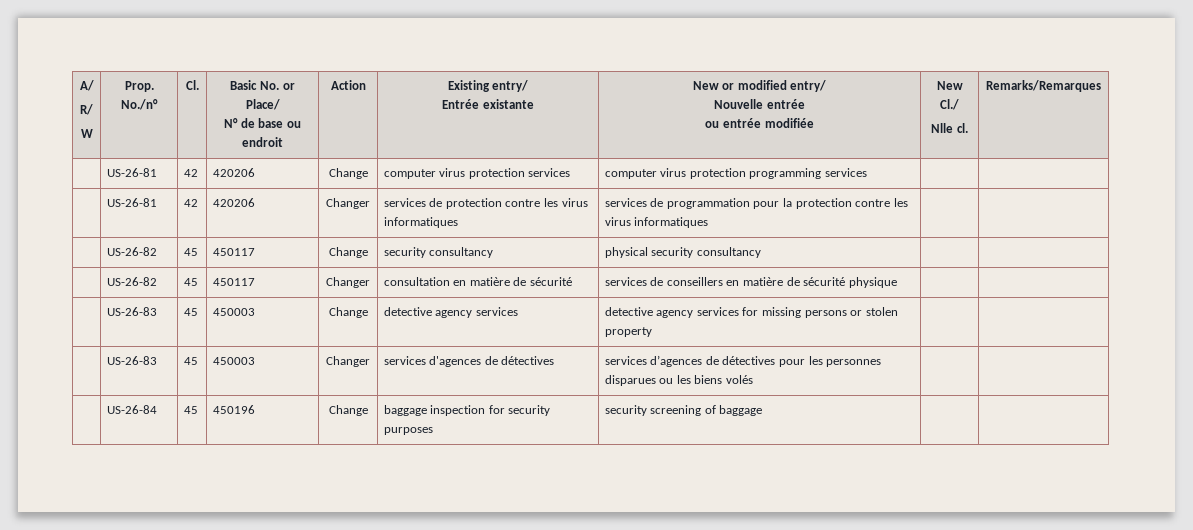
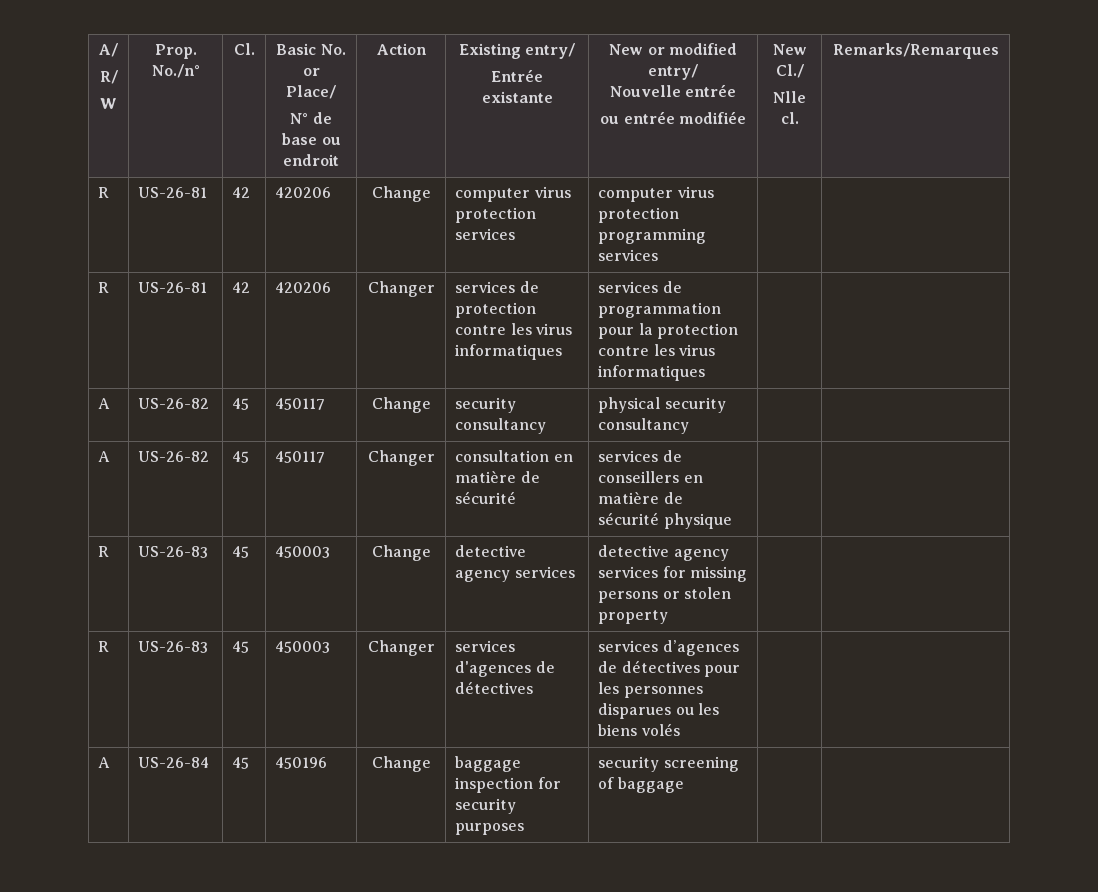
- | US-26-81 | 42 | 420206 | Change | computer virus protection services | computer virus protection programming services | |
+ R | US-26-81 | 42 | 420206 | Change | computer virus protection services | computer virus protection programming services | |
- | US-26-81 | 42 | 420206 | Changer | services de protection contre les virus informatiques | services de programmation pour la protection contre les virus informatiques | |
+ R | US-26-81 | 42 | 420206 | Changer | services de protection contre les virus informatiques | services de programmation pour la protection contre les virus informatiques | |
- | US-26-82 | 45 | 450117 | Change | security consultancy | physical security consultancy | |
+ A | US-26-82 | 45 | 450117 | Change | security consultancy | physical security consultancy | |
- | US-26-82 | 45 | 450117 | Changer | consultation en matière de sécurité | services de conseillers en matière de sécurité physique | |
+ A | US-26-82 | 45 | 450117 | Changer | consultation en matière de sécurité | services de conseillers en matière de sécurité physique | |
- | US-26-83 | 45 | 450003 | Change | detective agency services | detective agency services for missing persons or stolen property | |
+ R | US-26-83 | 45 | 450003 | Change | detective agency services | detective agency services for missing persons or stolen property | |
- | US-26-83 | 45 | 450003 | Changer | services d'agences de détectives | services d’agences de détectives pour les personnes disparues ou les biens volés | |
+ R | US-26-83 | 45 | 450003 | Changer | services d'agences de détectives | services d’agences de détectives pour les personnes disparues ou les biens volés | |
- | US-26-84 | 45 | 450196 | Change | baggage inspection for security purposes | security screening of baggage | |
+ A | US-26-84 | 45 | 450196 | Change | baggage inspection for security purposes | security screening of baggage | |

